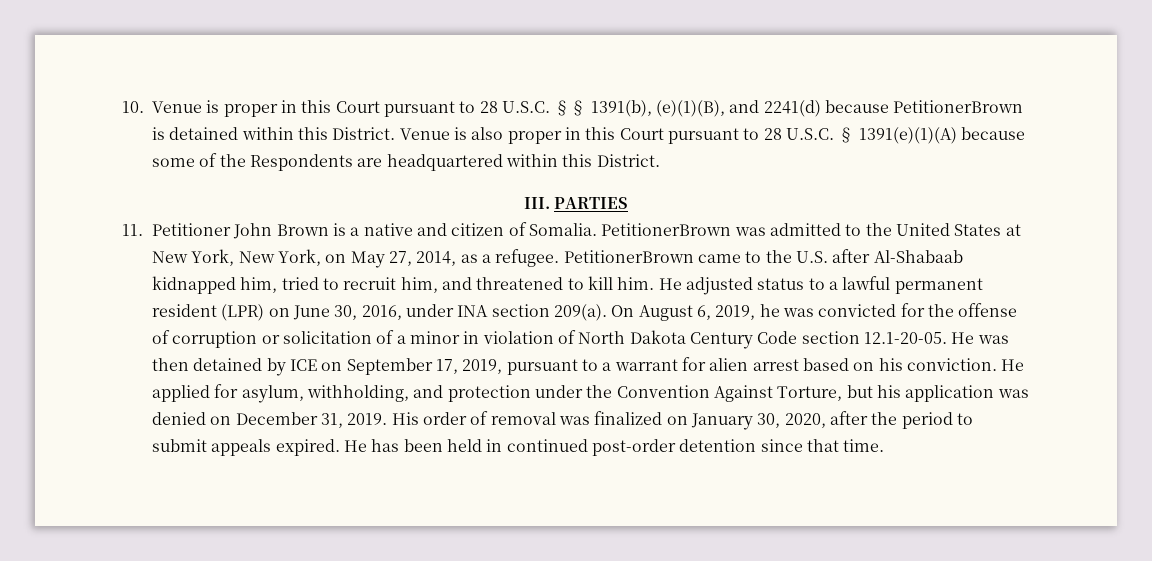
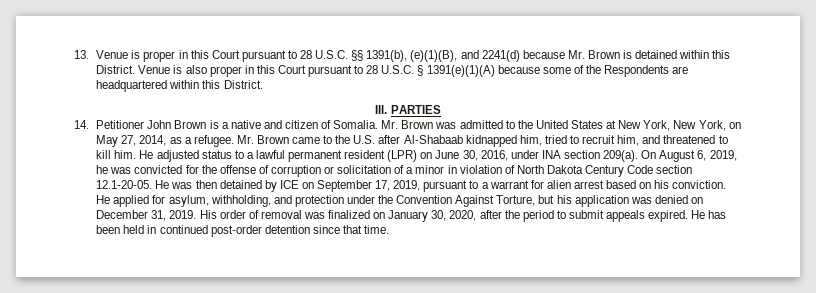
- 10. Venue is proper in this Court pursuant to 28 U.S.C. §§ 1391(b), (e)(1)(B), and 2241(d) because PetitionerBrown is detained within this District.
+ 13. Venue is proper in this Court pursuant to 28 U.S.C. §§ 1391(b), (e)(1)(B), and 2241(d) because Mr. Brown is detained within this District.
- 11. Petitioner John Brown is a native and citizen of Somalia.
+ 14. Petitioner John Brown is a native and citizen of Somalia.
- PetitionerBrown was admitted to the United States at New York, New York, on May 27, 2014, as a refugee.
+ Mr. Brown was admitted to the United States at New York, New York, on May 27, 2014, as a refugee.
- PetitionerBrown came to the U.S. after Al-Shabaab kidnapped him, tried to recruit him, and threatened to kill him.
+ Mr. Brown came to the U.S. after Al-Shabaab kidnapped him, tried to recruit him, and threatened to kill him.

